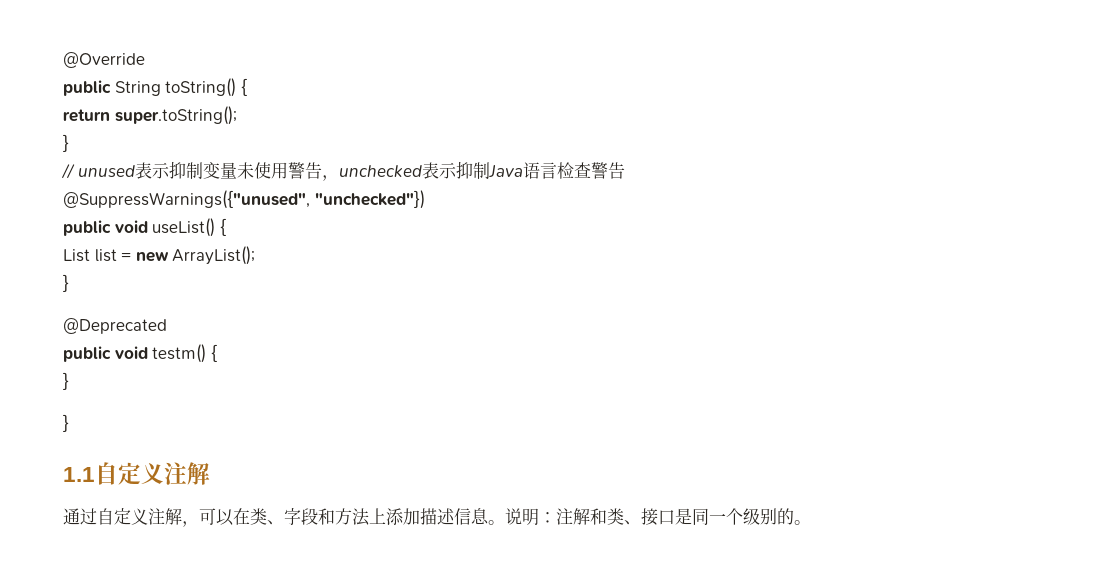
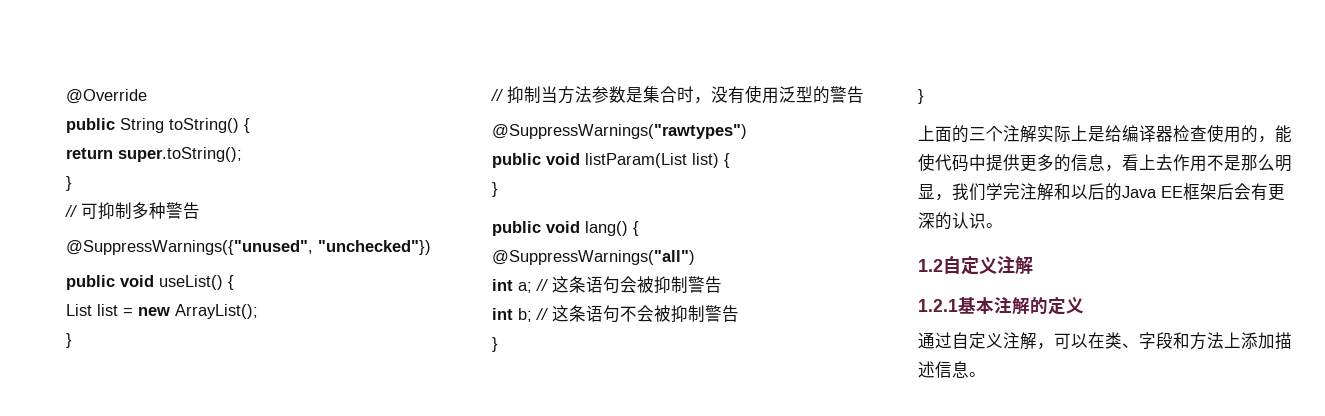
- // unused表示抑制变量未使用警告，unchecked表示抑制Java语言检查警告
+ // 可抑制多种警告
- @Deprecated
- public void testm() {
+ // 抑制当方法参数是集合时，没有使用泛型的警告
+ @SuppressWarnings("rawtypes")
+ public void listParam(List list) {
+ }
+ public void lang() {
+ @SuppressWarnings("all")
+ int a; // 这条语句会被抑制警告
+ int b; // 这条语句不会被抑制警告
  }
  }
- 1.1自定义注解
+ 上面的三个注解实际上是给编译器检查使用的，能使代码中提供更多的信息，看上去作用不是那么明显，我们学完注解和以后的Java EE框架后会有更深的认识。
+ 1.2自定义注解
+ 1.2.1基本注解的定义
- 说明：注解和类、接口是同一个级别的。

